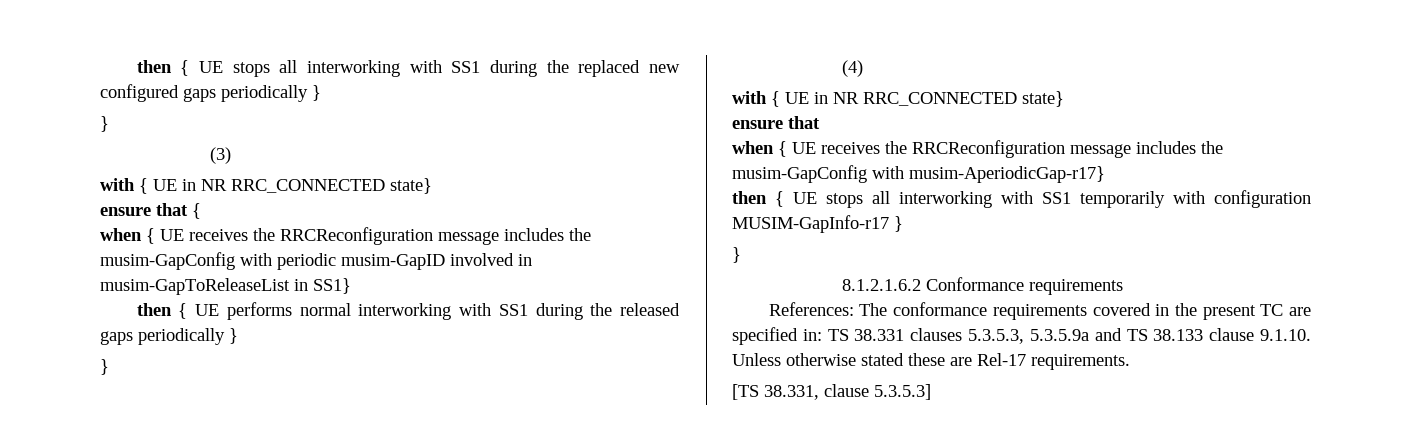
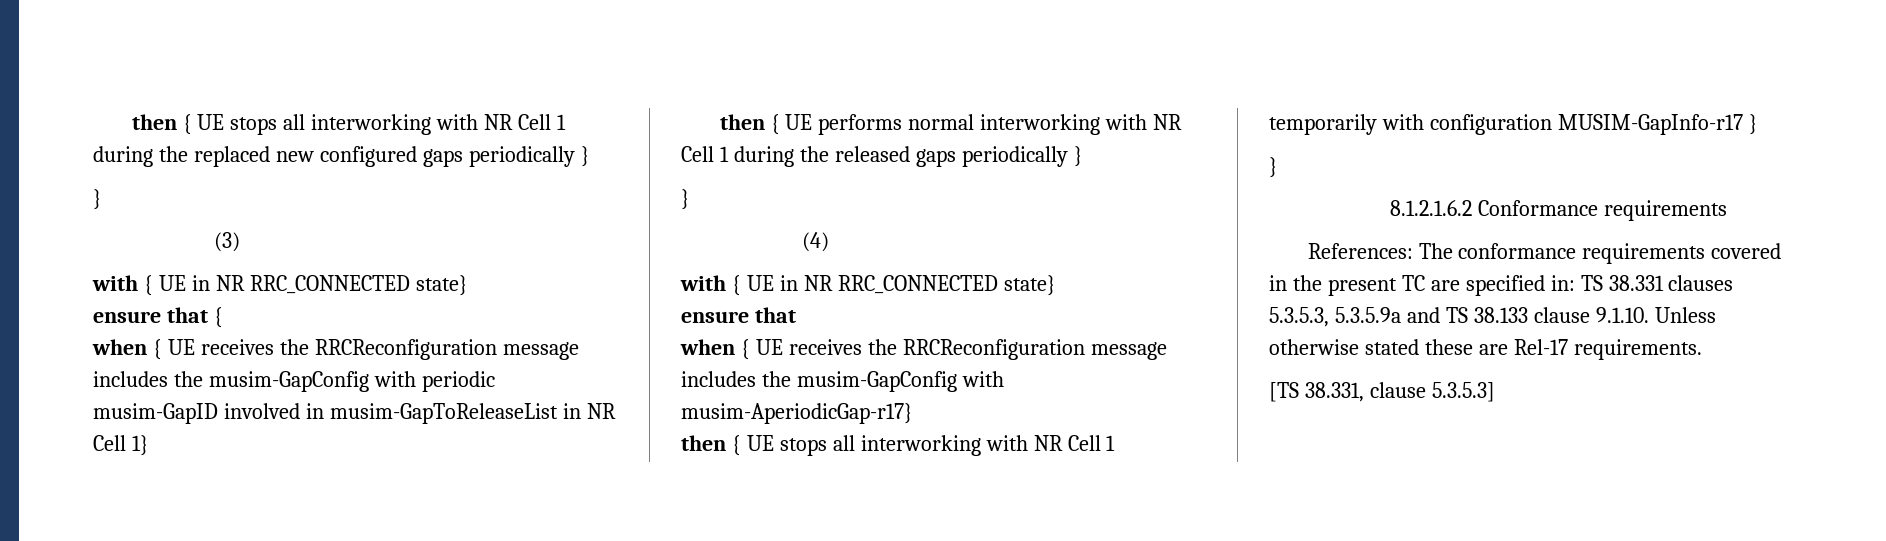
- then { UE stops all interworking with SS1 during the replaced new configured gaps periodically }
+ then { UE stops all interworking with NR Cell 1 during the replaced new configured gaps periodically }
- when { UE receives the RRCReconfiguration message includes the musim-GapConfig with periodic musim-GapID involved in musim-GapToReleaseList in SS1}
+ when { UE receives the RRCReconfiguration message includes the musim-GapConfig with periodic musim-GapID involved in musim-GapToReleaseList in NR Cell 1}
- then { UE performs normal interworking with SS1 during the released gaps periodically }
+ then { UE performs normal interworking with NR Cell 1 during the released gaps periodically }
- then { UE stops all interworking with SS1 temporarily with configuration MUSIM-GapInfo-r17 }
+ then { UE stops all interworking with NR Cell 1 temporarily with configuration MUSIM-GapInfo-r17 }

